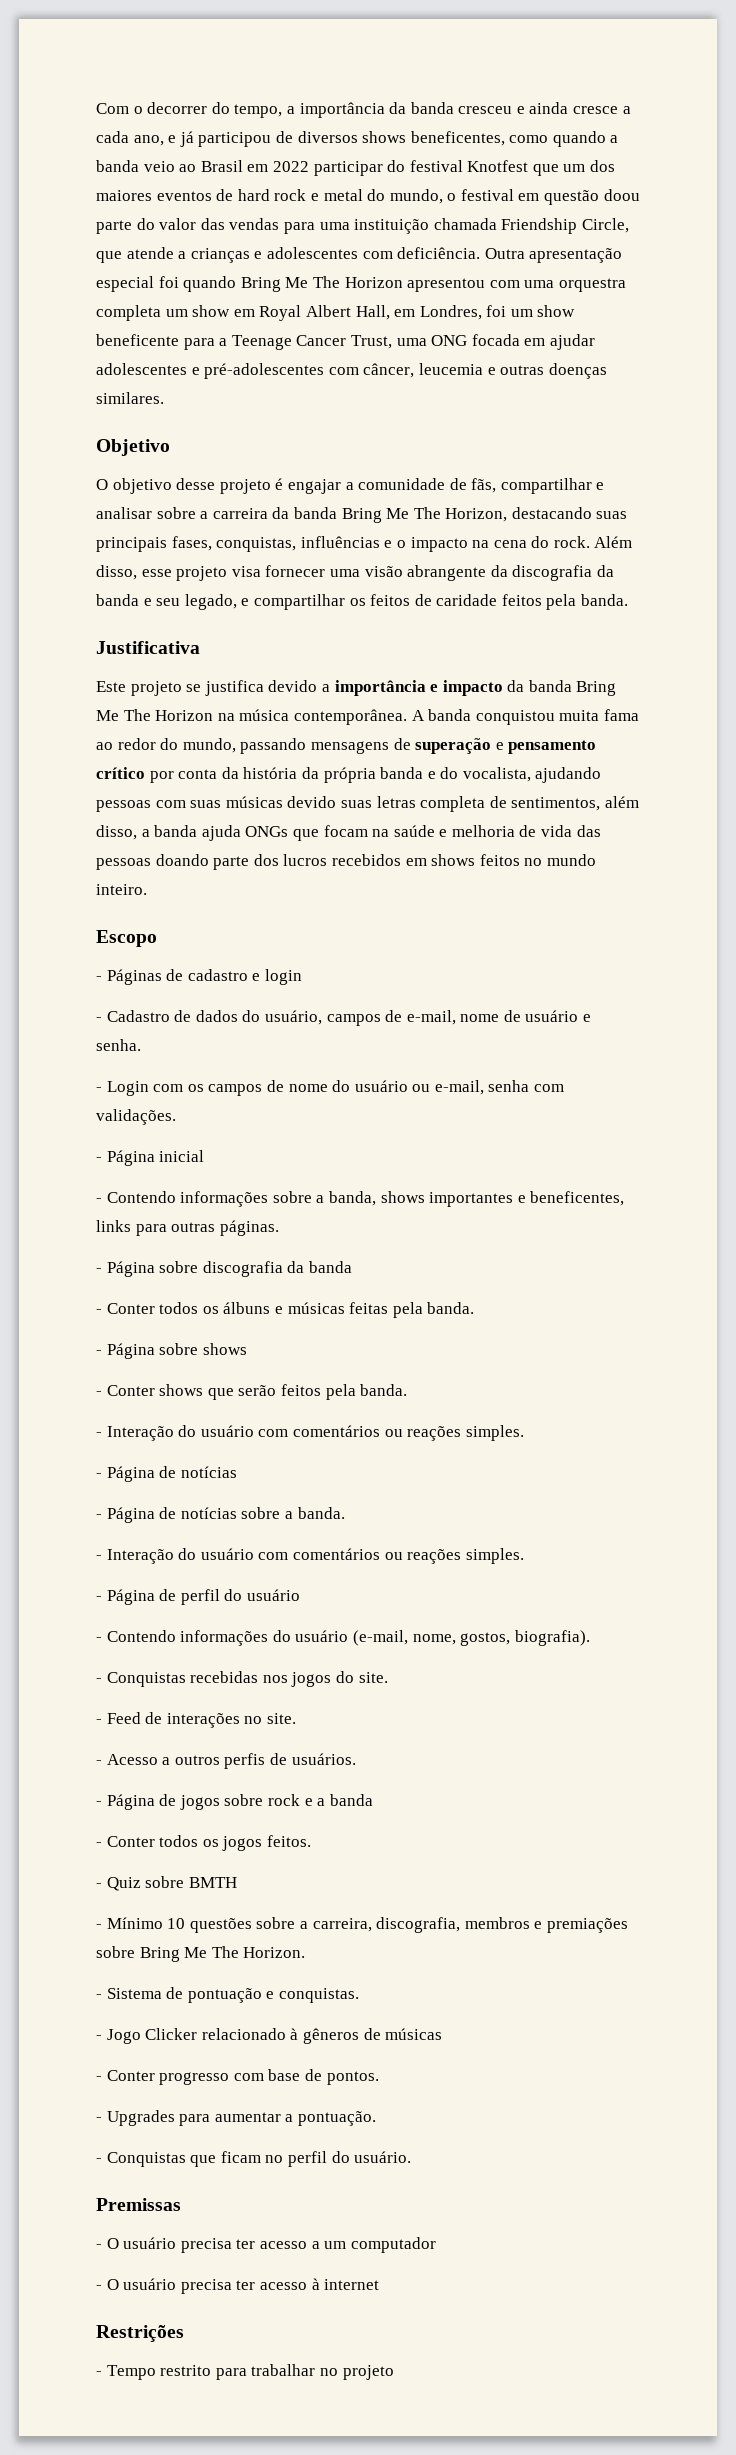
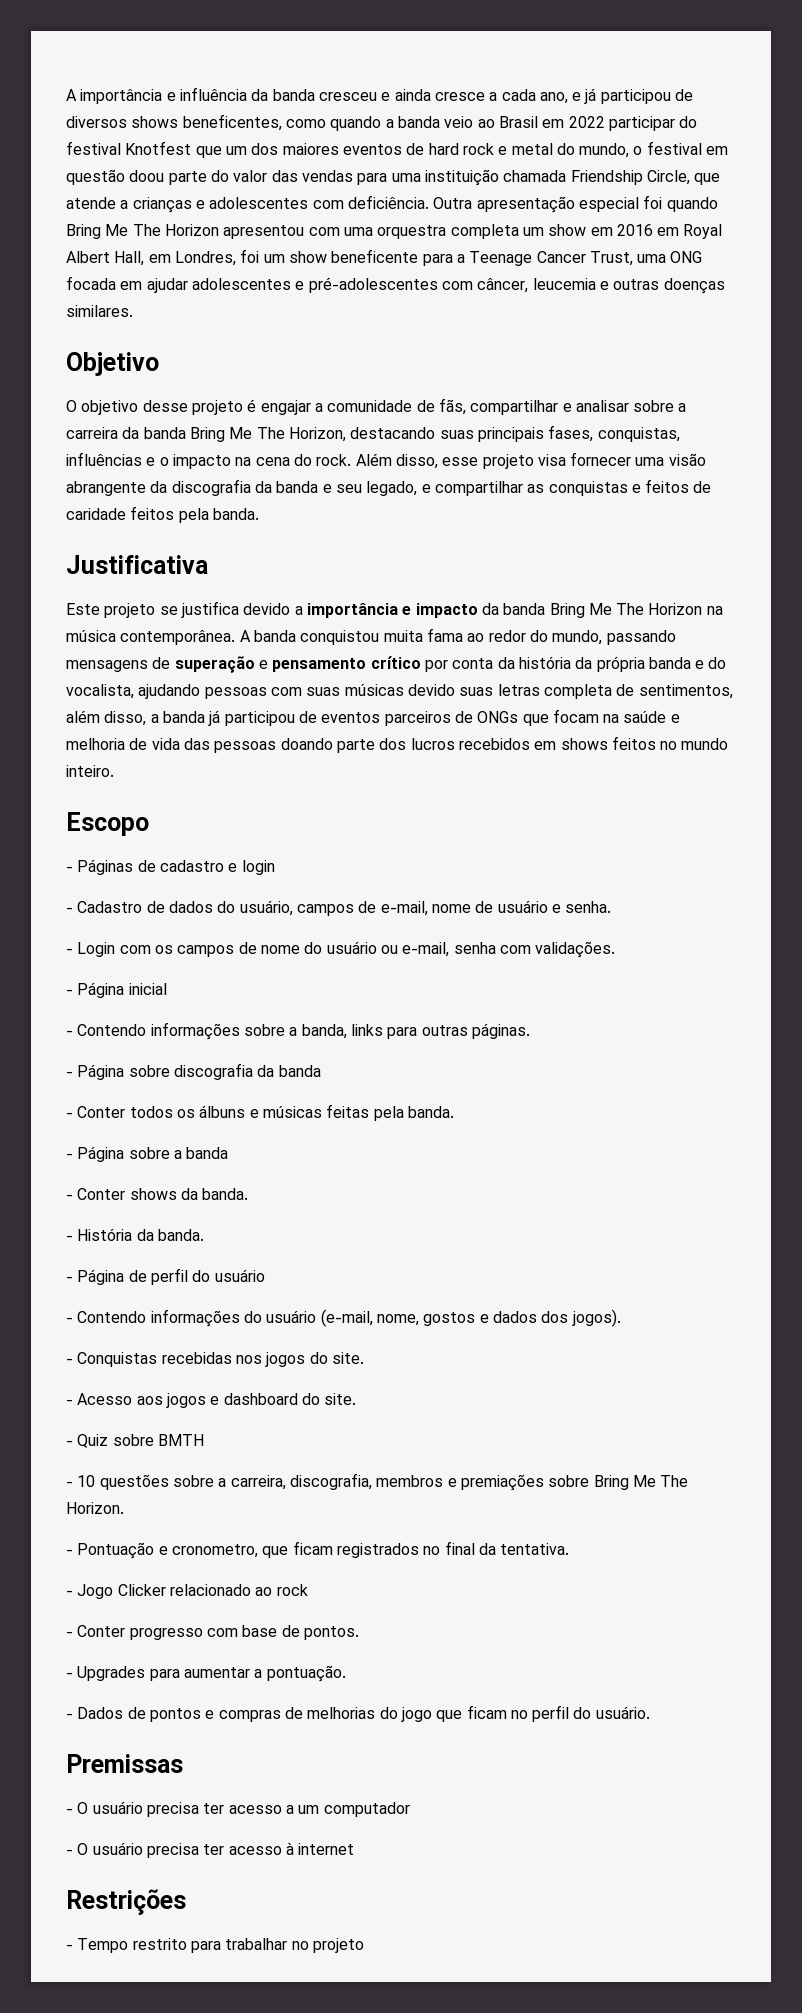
- Com o decorrer do tempo, a importância da banda cresceu e ainda cresce a cada ano, e já participou de diversos shows beneficentes, como quando a banda veio ao Brasil em 2022 participar do festival Knotfest que um dos maiores eventos de hard rock e metal do mundo, o festival em questão doou parte do valor das vendas para uma instituição chamada Friendship Circle, que atende a crianças e adolescentes com deficiência.
+ A importância e influência da banda cresceu e ainda cresce a cada ano, e já participou de diversos shows beneficentes, como quando a banda veio ao Brasil em 2022 participar do festival Knotfest que um dos maiores eventos de hard rock e metal do mundo, o festival em questão doou parte do valor das vendas para uma instituição chamada Friendship Circle, que atende a crianças e adolescentes com deficiência.
- Outra apresentação especial foi quando Bring Me The Horizon apresentou com uma orquestra completa um show em Royal Albert Hall, em Londres, foi um show beneficente para a Teenage Cancer Trust, uma ONG focada em ajudar adolescentes e pré-adolescentes com câncer, leucemia e outras doenças similares.
+ Outra apresentação especial foi quando Bring Me The Horizon apresentou com uma orquestra completa um show em 2016 em Royal Albert Hall, em Londres, foi um show beneficente para a Teenage Cancer Trust, uma ONG focada em ajudar adolescentes e pré-adolescentes com câncer, leucemia e outras doenças similares.
- Além disso, esse projeto visa fornecer uma visão abrangente da discografia da banda e seu legado, e compartilhar os feitos de caridade feitos pela banda.
+ Além disso, esse projeto visa fornecer uma visão abrangente da discografia da banda e seu legado, e compartilhar as conquistas e feitos de caridade feitos pela banda.
- A banda conquistou muita fama ao redor do mundo, passando mensagens de superação e pensamento crítico por conta da história da própria banda e do vocalista, ajudando pessoas com suas músicas devido suas letras completa de sentimentos, além disso, a banda ajuda ONGs que focam na saúde e melhoria de vida das pessoas doando parte dos lucros recebidos em shows feitos no mundo inteiro.
+ A banda conquistou muita fama ao redor do mundo, passando mensagens de superação e pensamento crítico por conta da história da própria banda e do vocalista, ajudando pessoas com suas músicas devido suas letras completa de sentimentos, além disso, a banda já participou de eventos parceiros de ONGs que focam na saúde e melhoria de vida das pessoas doando parte dos lucros recebidos em shows feitos no mundo inteiro.
- - Contendo informações sobre a banda, shows importantes e beneficentes, links para outras páginas.
+ - Contendo informações sobre a banda, links para outras páginas.
- - Página sobre shows
+ - Página sobre a banda
- - Conter shows que serão feitos pela banda.
- - Interação do usuário com comentários ou reações simples.
- - Página de notícias
- - Página de notícias sobre a banda.
- - Interação do usuário com comentários ou reações simples.
+ - Conter shows da banda.
+ - História da banda.
- - Contendo informações do usuário (e-mail, nome, gostos, biografia).
+ - Contendo informações do usuário (e-mail, nome, gostos e dados dos jogos).
- - Feed de interações no site.
- - Acesso a outros perfis de usuários.
- - Página de jogos sobre rock e a banda
- - Conter todos os jogos feitos.
+ - Acesso aos jogos e dashboard do site.
- - Mínimo 10 questões sobre a carreira, discografia, membros e premiações sobre Bring Me The Horizon.
+ - 10 questões sobre a carreira, discografia, membros e premiações sobre Bring Me The Horizon.
- - Sistema de pontuação e conquistas.
+ - Pontuação e cronometro, que ficam registrados no final da tentativa.
- - Jogo Clicker relacionado à gêneros de músicas
+ - Jogo Clicker relacionado ao rock
- - Conquistas que ficam no perfil do usuário.
+ - Dados de pontos e compras de melhorias do jogo que ficam no perfil do usuário.

